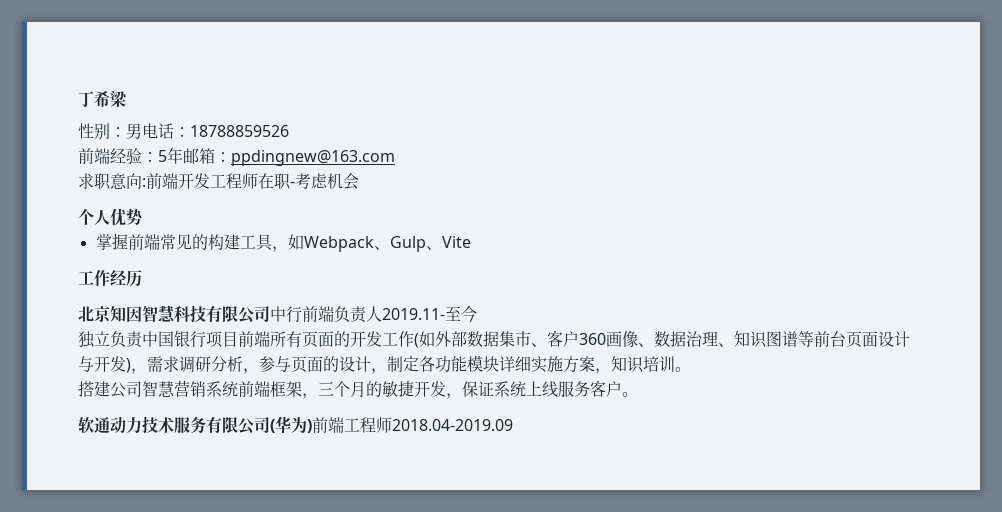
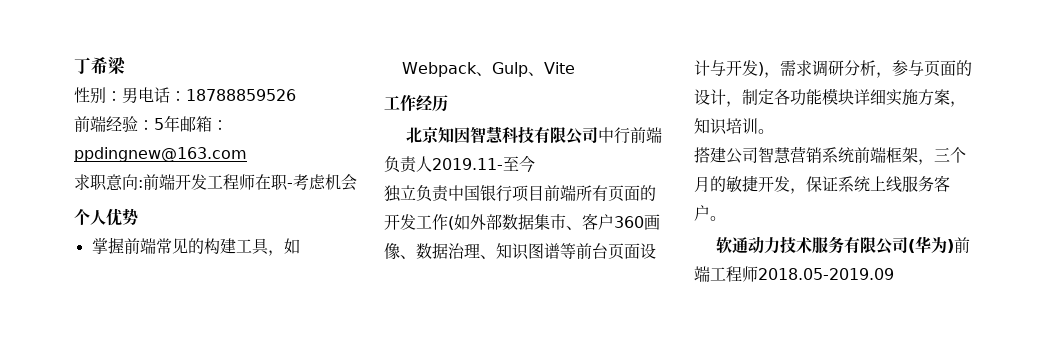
- 软通动力技术服务有限公司(华为)前端工程师2018.04-2019.09
+ 软通动力技术服务有限公司(华为)前端工程师2018.05-2019.09

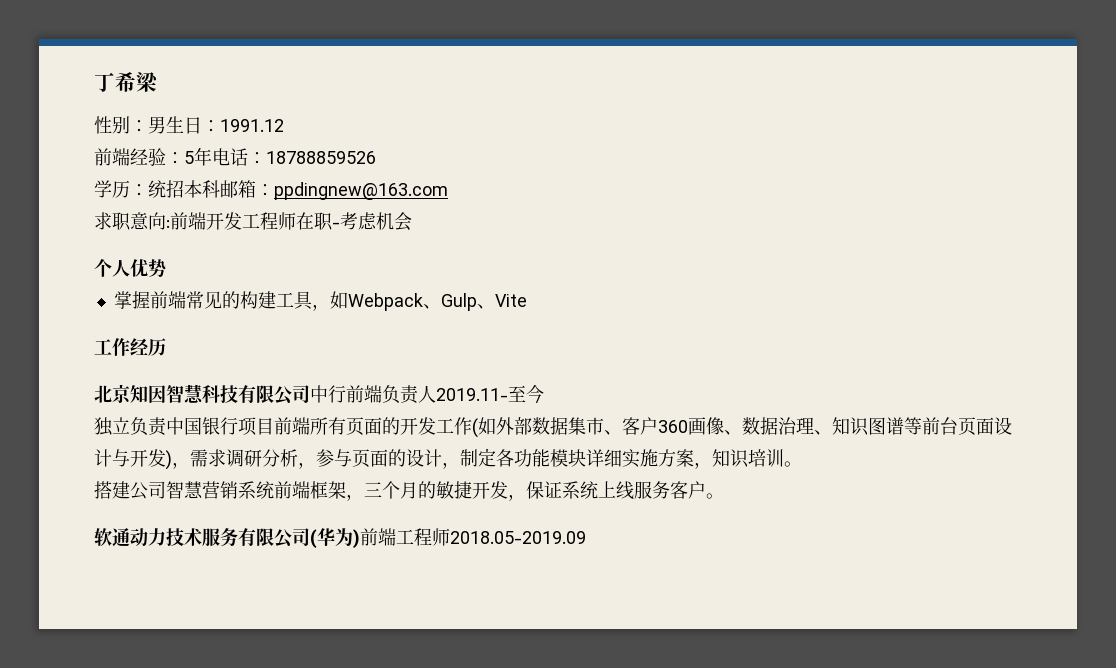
- 性别：男电话：18788859526
+ 性别：男生日：1991.12
- 前端经验：5年邮箱：ppdingnew@163.com
+ 前端经验：5年电话：18788859526
+ 学历：统招本科邮箱：ppdingnew@163.com

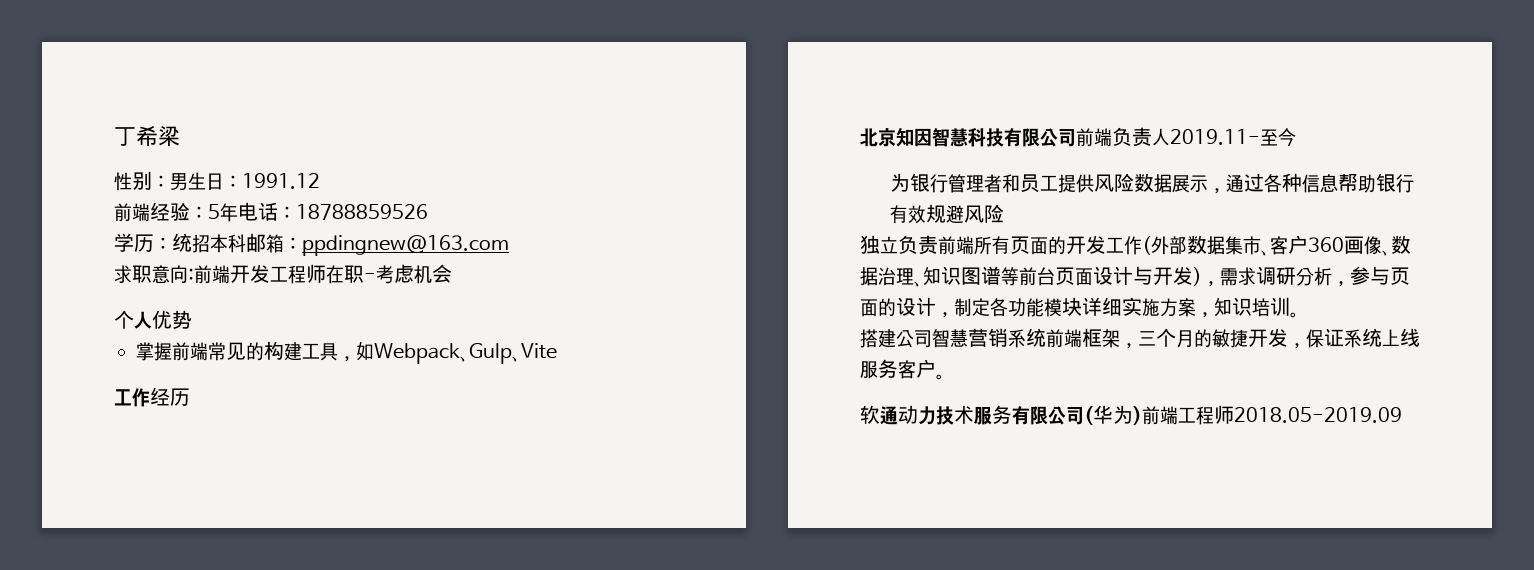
- 北京知因智慧科技有限公司中行前端负责人2019.11-至今
+ 北京知因智慧科技有限公司前端负责人2019.11-至今
+ 为银行管理者和员工提供风险数据展示，通过各种信息帮助银行有效规避风险
- 独立负责中国银行项目前端所有页面的开发工作(如外部数据集市、客户360画像、数据治理、知识图谱等前台页面设计与开发)，需求调研分析，参与页面的设计，制定各功能模块详细实施方案，知识培训。
+ 独立负责前端所有页面的开发工作(外部数据集市、客户360画像、数据治理、知识图谱等前台页面设计与开发)，需求调研分析，参与页面的设计，制定各功能模块详细实施方案，知识培训。

